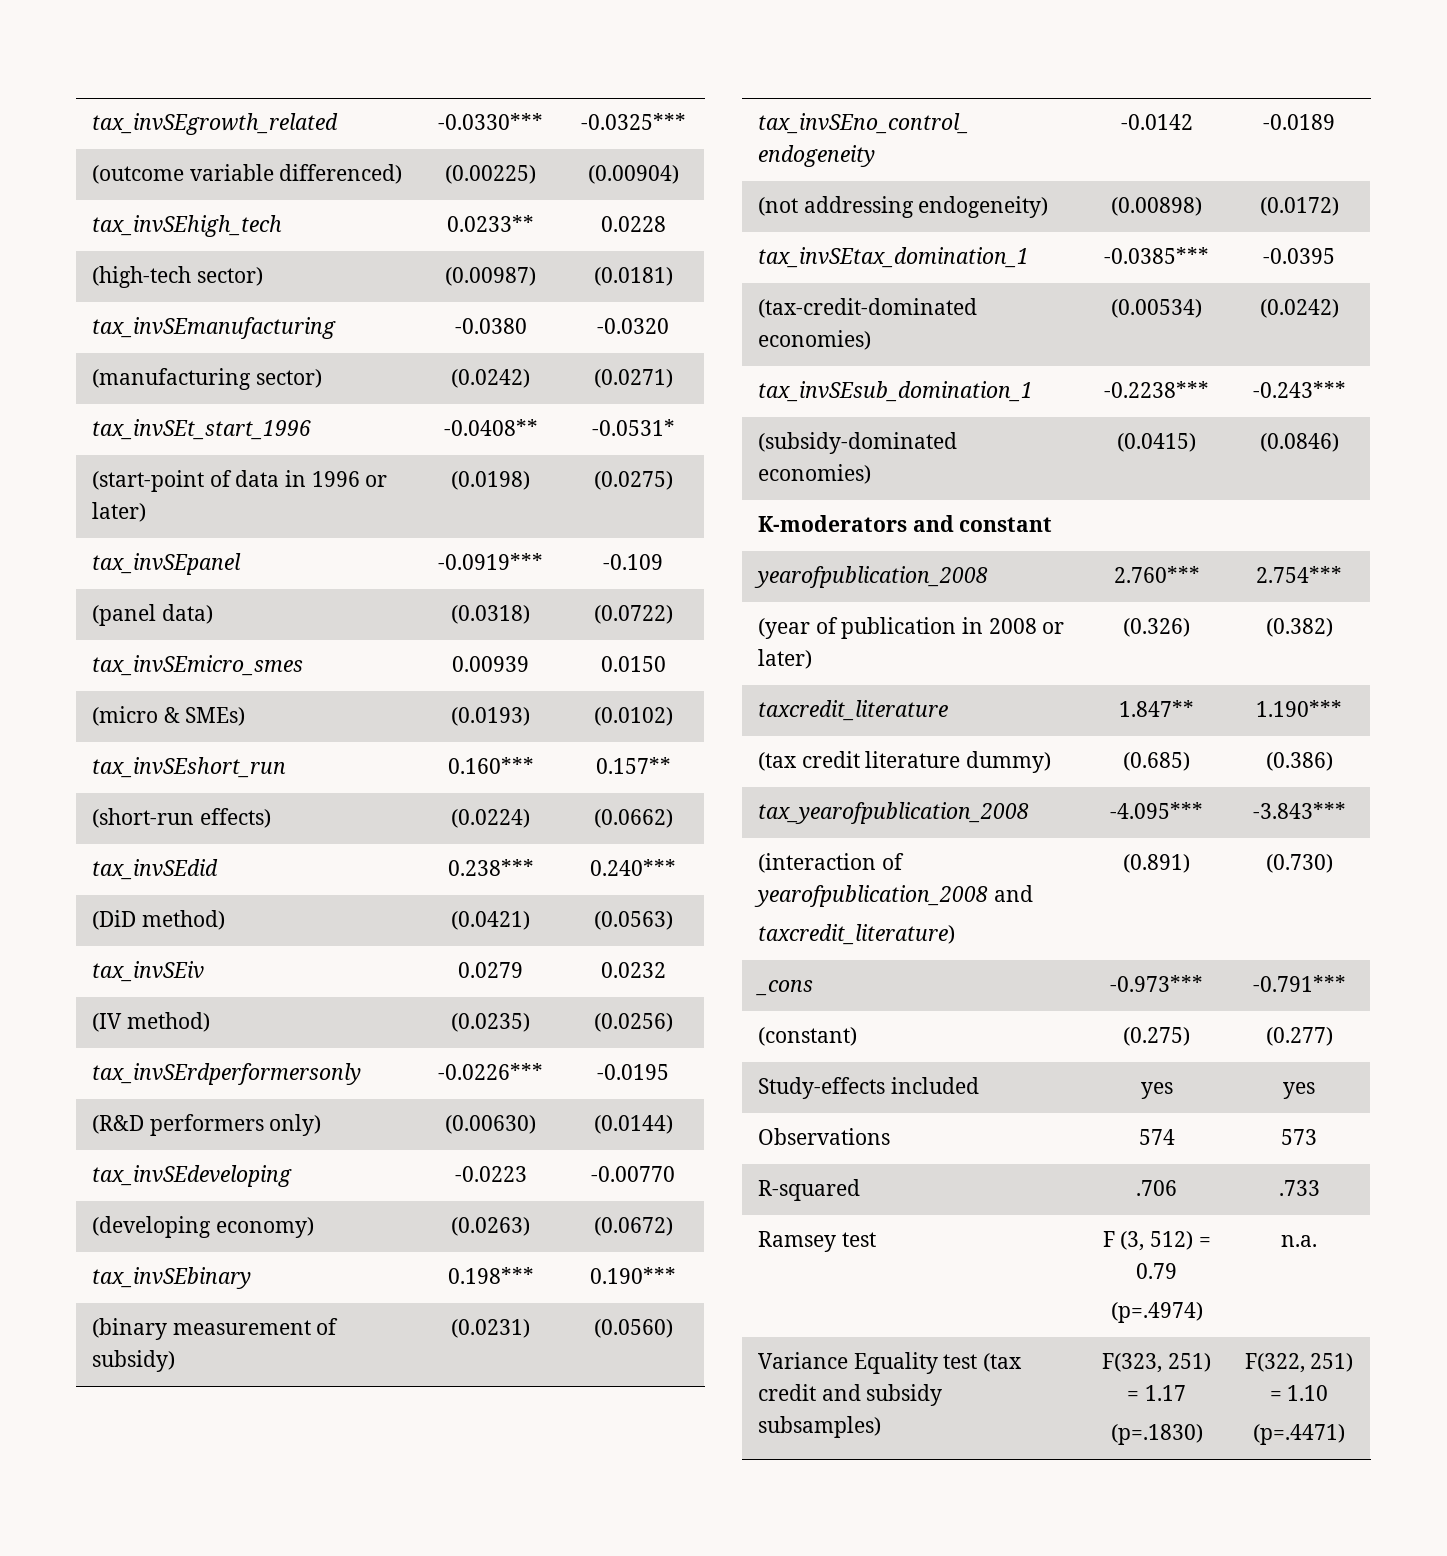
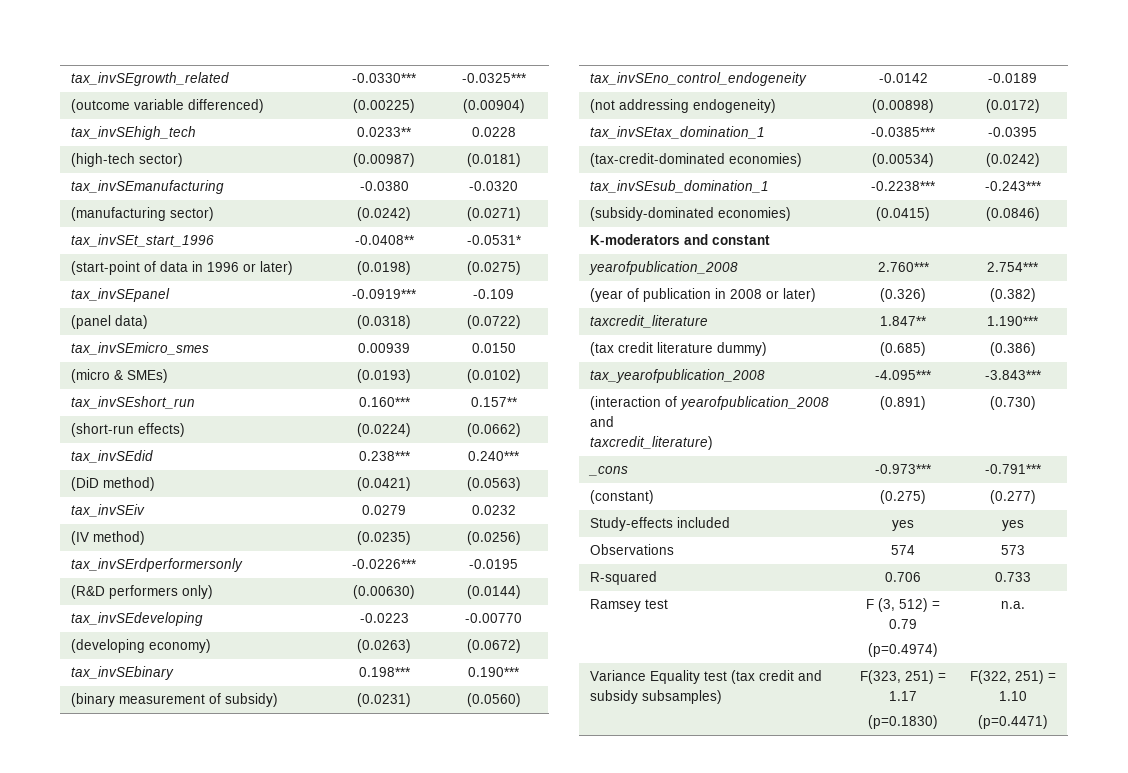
- R-squared | .706 | .733
+ R-squared | 0.706 | 0.733
  Ramsey test | F (3, 512) = 0.79
- (p=.4974) | n.a.
+ (p=0.4974) | n.a.
  Variance Equality test (tax credit and subsidy subsamples) | F(323, 251) = 1.17
- (p=.1830) | F(322, 251) = 1.10
- (p=.4471)
+ (p=0.1830) | F(322, 251) = 1.10
+ (p=0.4471)

